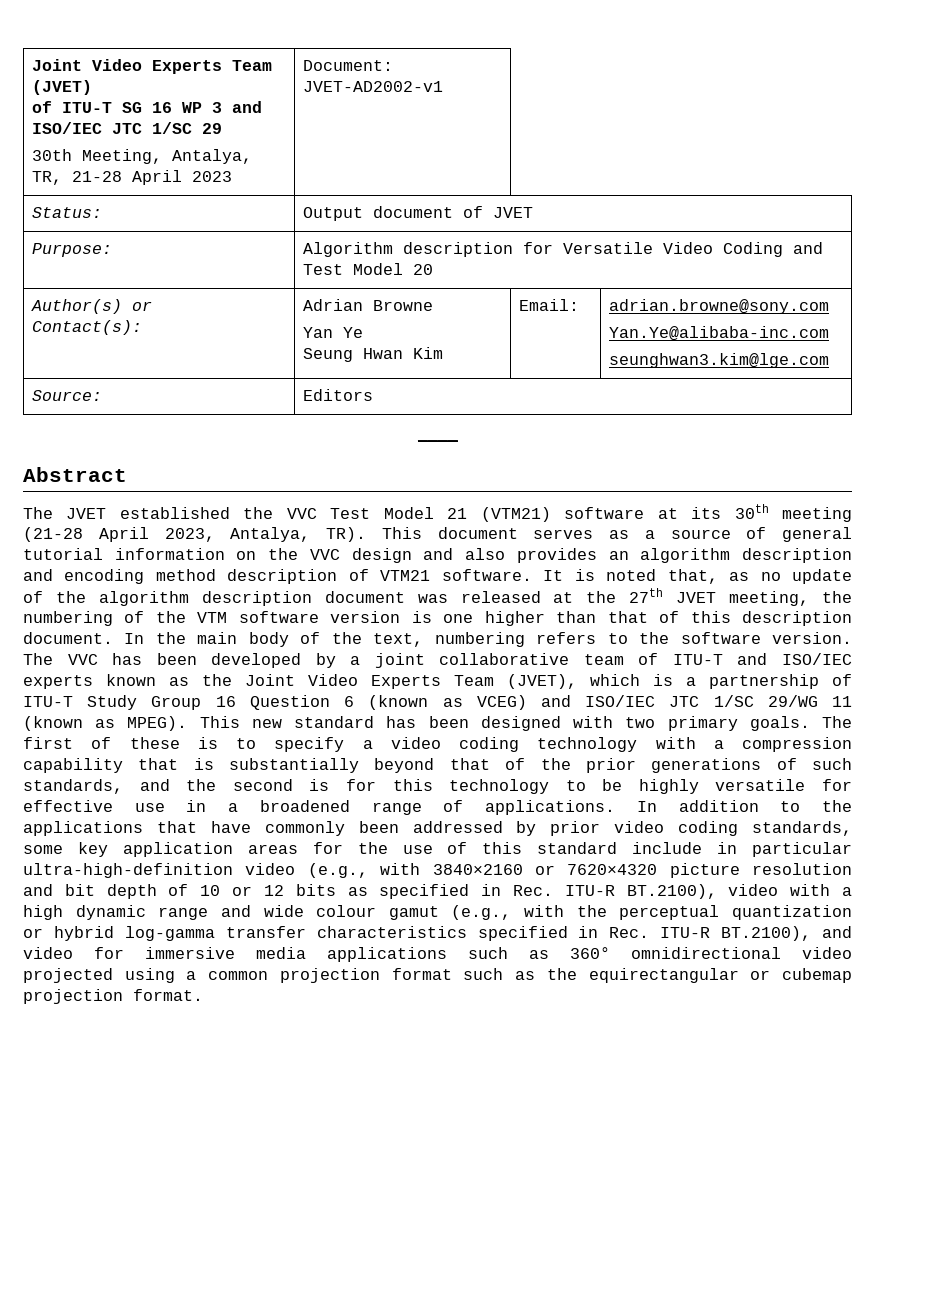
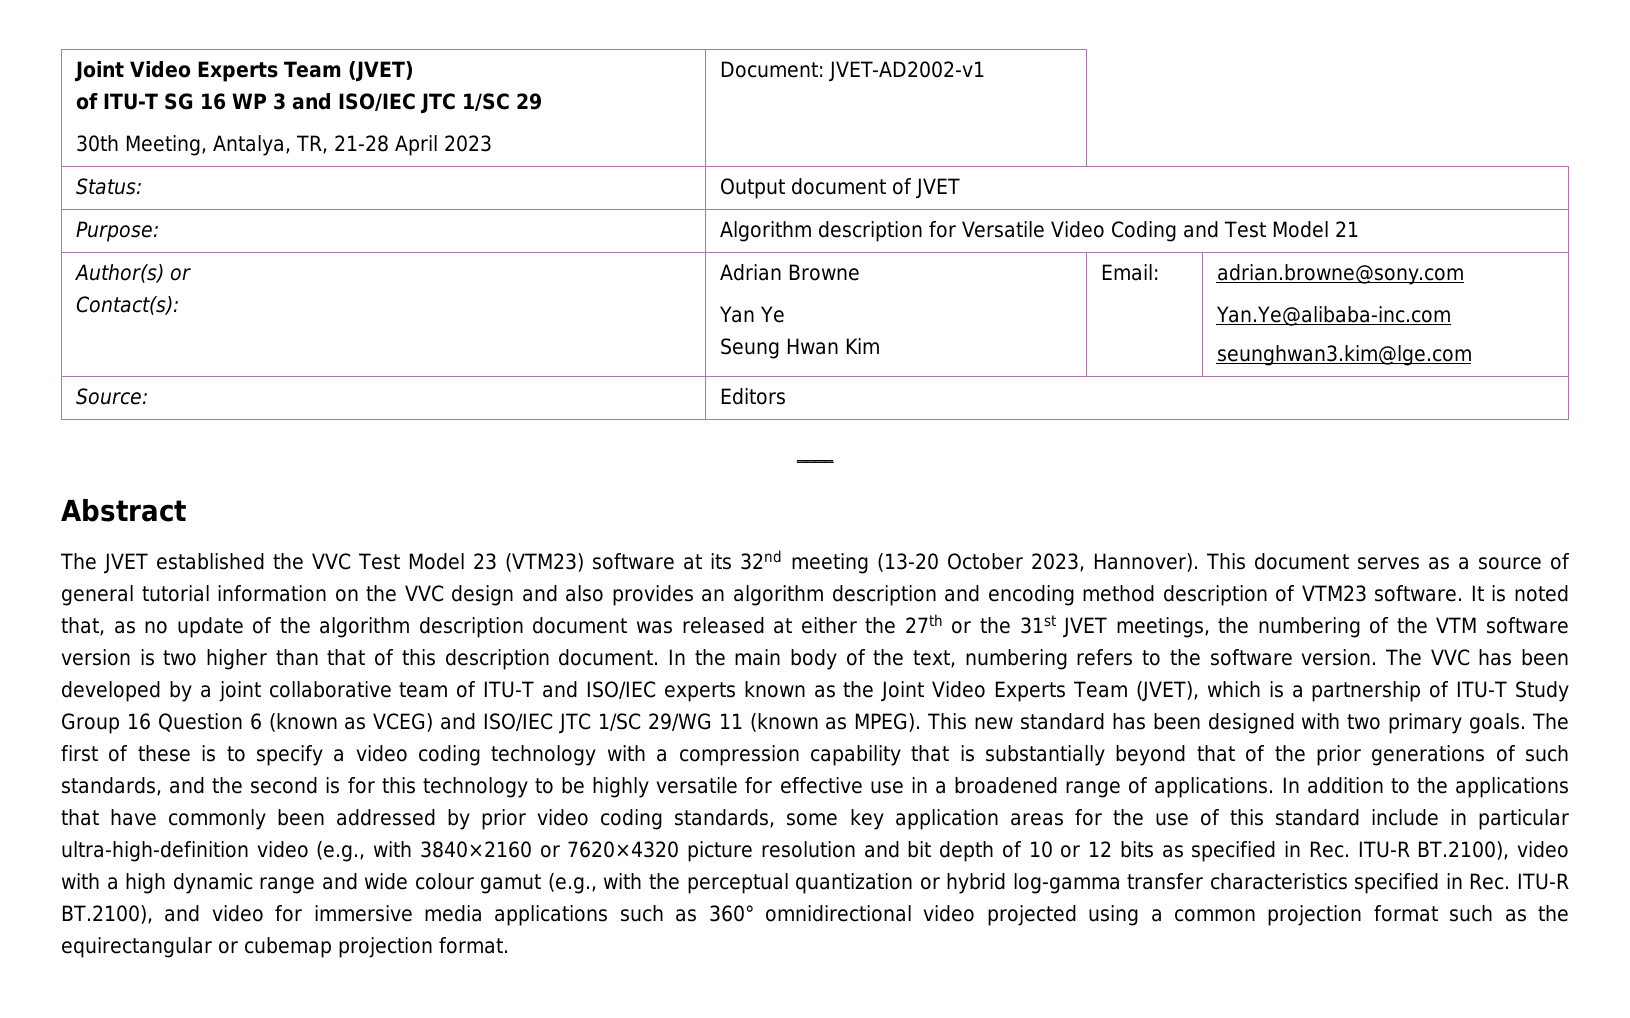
- Purpose: | Algorithm description for Versatile Video Coding and Test Model 20
+ Purpose: | Algorithm description for Versatile Video Coding and Test Model 21
- The JVET established the VVC Test Model 21 (VTM21) software at its 30th meeting (21-28 April 2023, Antalya, TR). This document serves as a source of general tutorial information on the VVC design and also provides an algorithm description and encoding method description of VTM21 software.
+ The JVET established the VVC Test Model 23 (VTM23) software at its 32nd meeting (13-20 October 2023, Hannover). This document serves as a source of general tutorial information on the VVC design and also provides an algorithm description and encoding method description of VTM23 software.
- It is noted that, as no update of the algorithm description document was released at the 27th JVET meeting, the numbering of the VTM software version is one higher than that of this description document.
+ It is noted that, as no update of the algorithm description document was released at either the 27th or the 31st JVET meetings, the numbering of the VTM software version is two higher than that of this description document.

